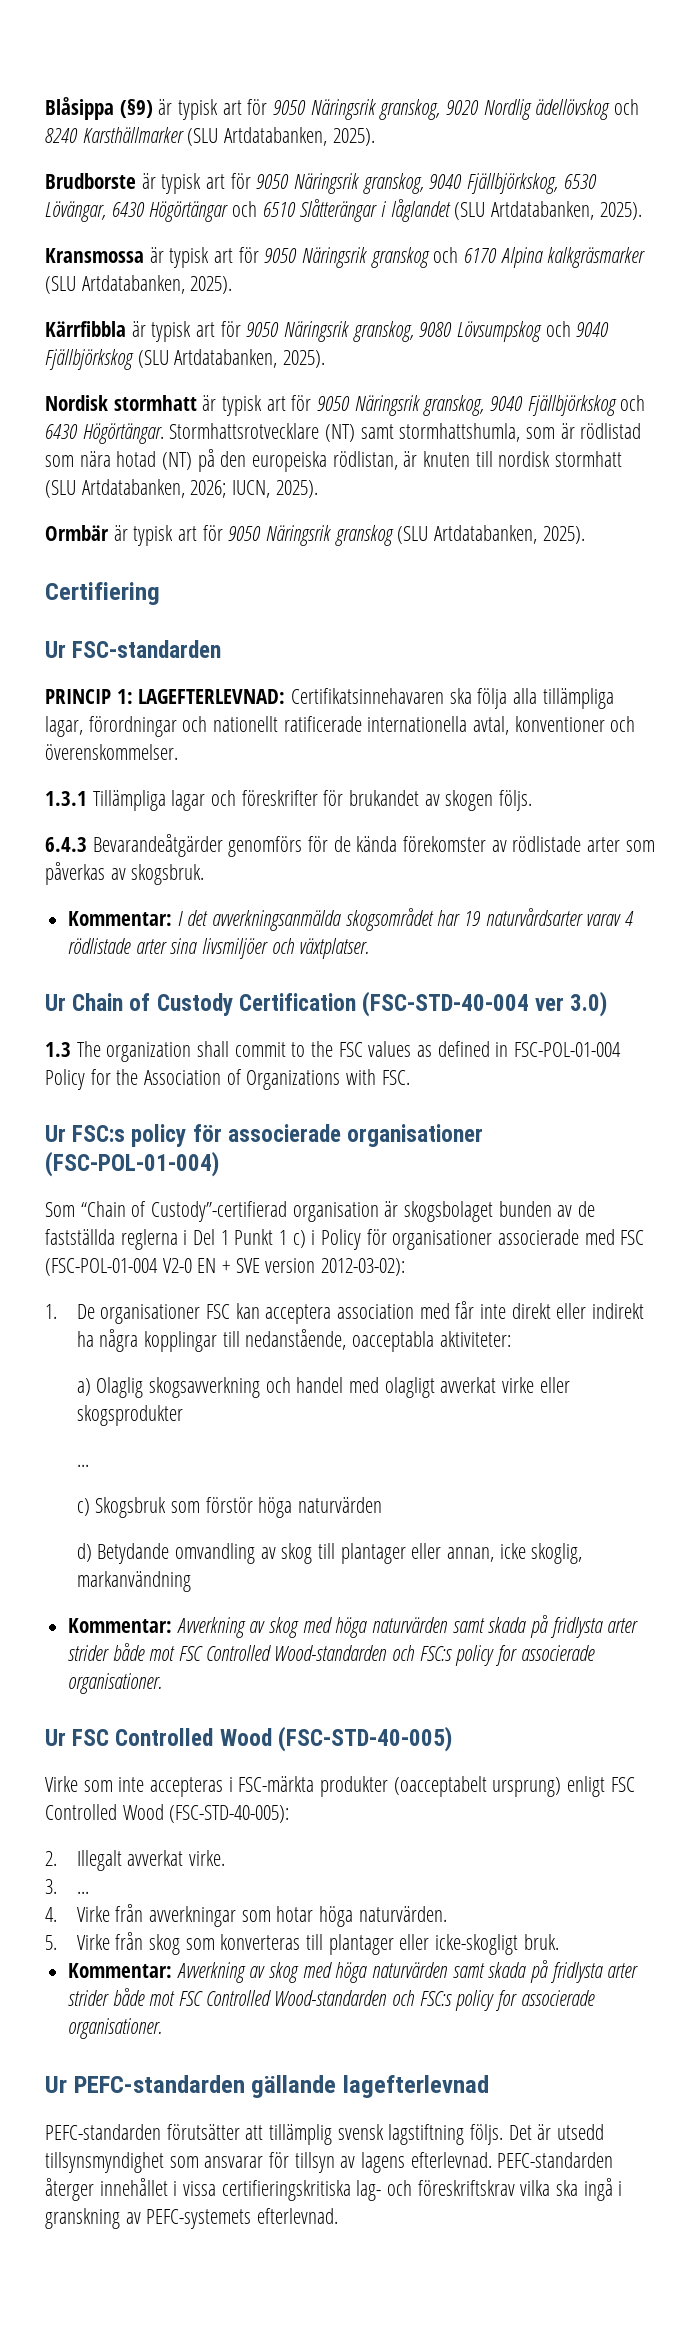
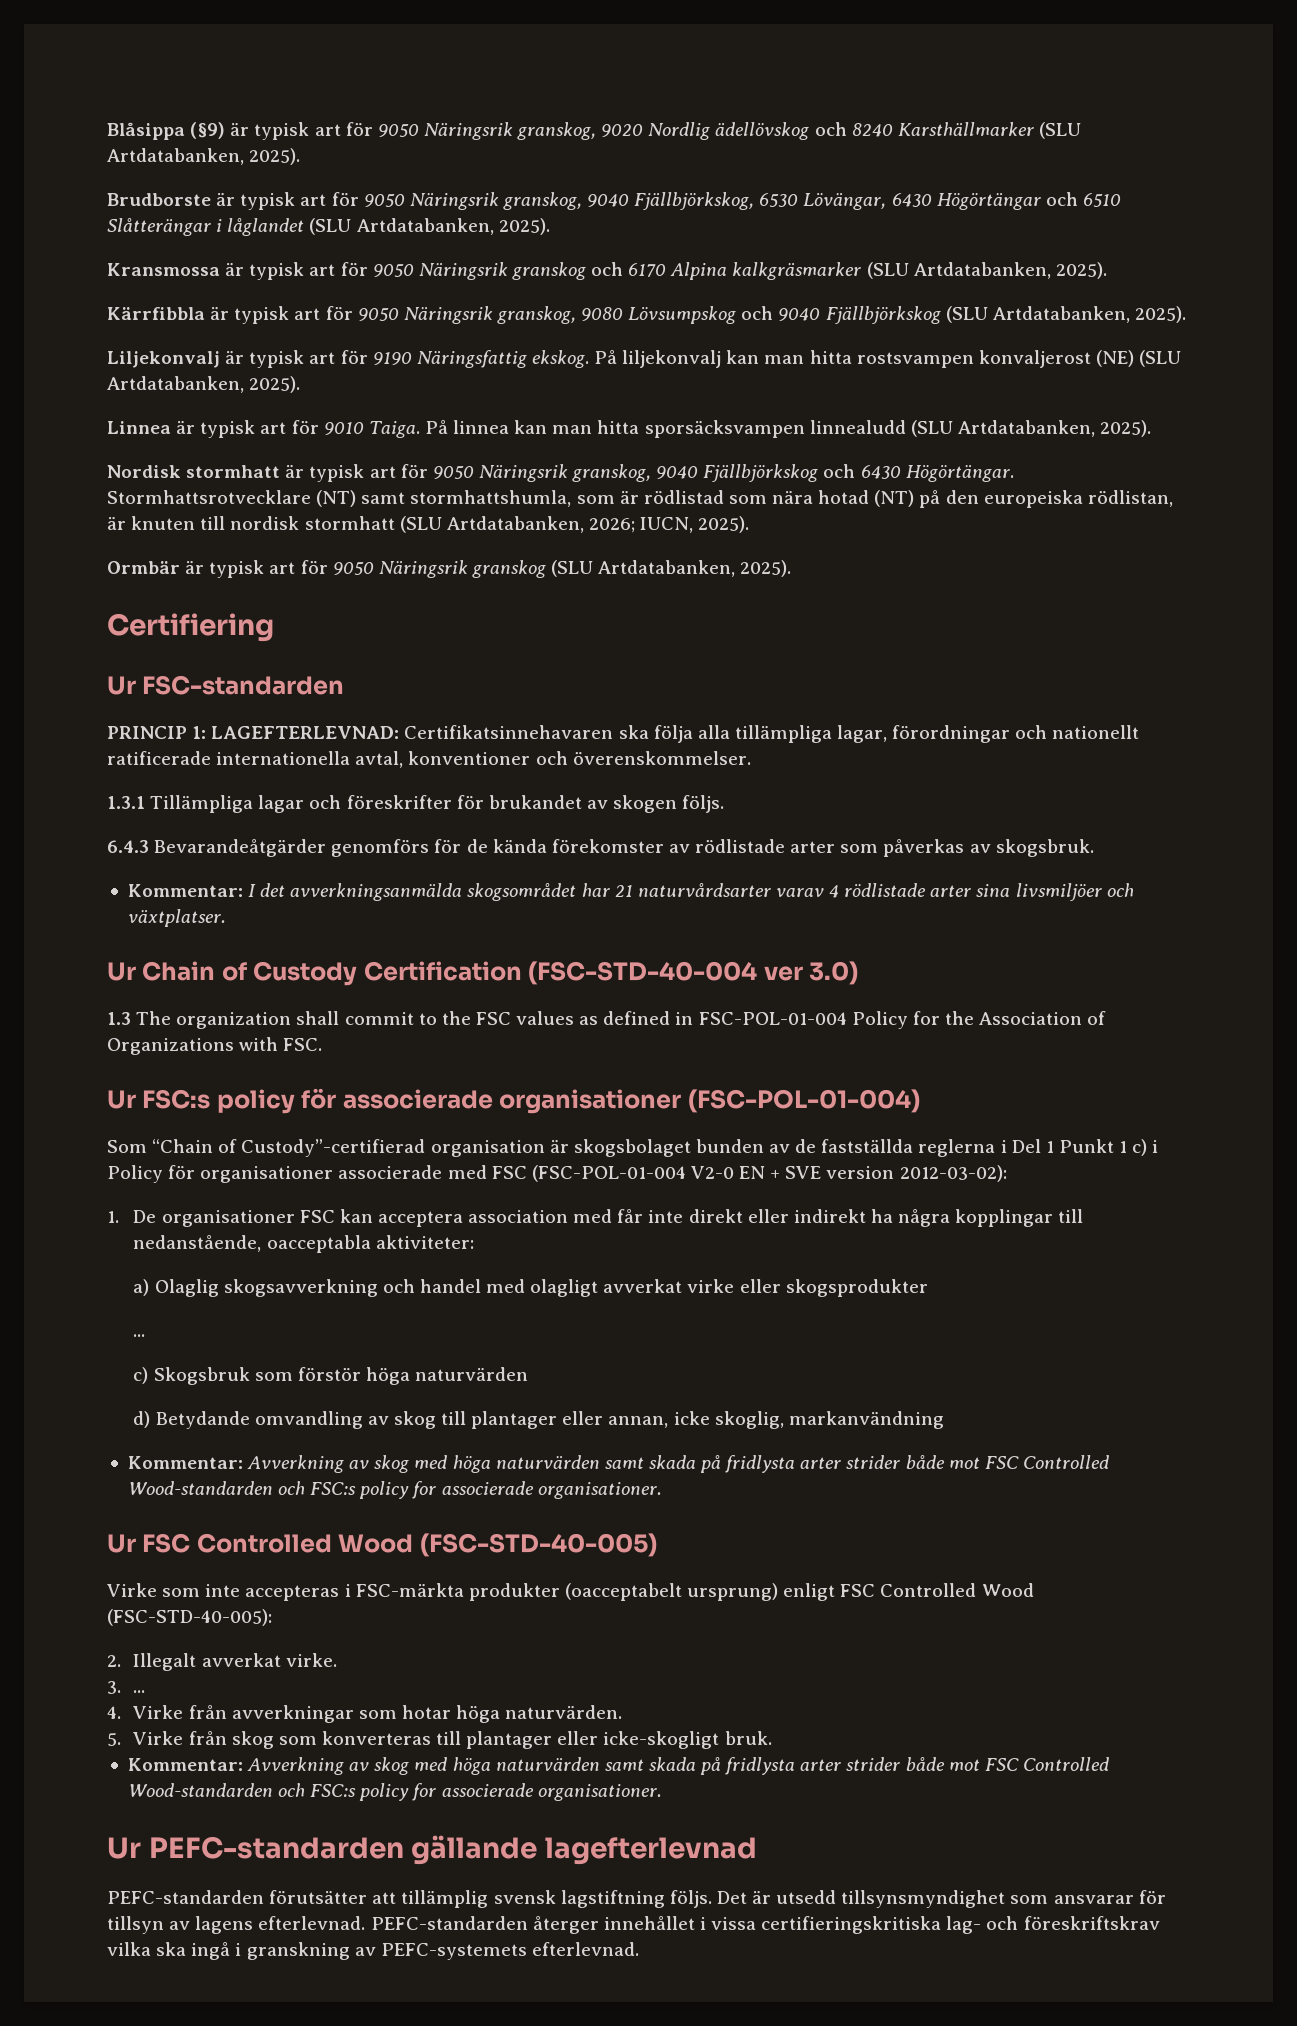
+ Liljekonvalj är typisk art för 9190 Näringsfattig ekskog. På liljekonvalj kan man hitta rostsvampen konvaljerost (NE) (SLU Artdatabanken, 2025).
+ Linnea är typisk art för 9010 Taiga. På linnea kan man hitta sporsäcksvampen linnealudd (SLU Artdatabanken, 2025).
- Kommentar: I det avverkningsanmälda skogsområdet har 19 naturvårdsarter varav 4 rödlistade arter sina livsmiljöer och växtplatser.
+ Kommentar: I det avverkningsanmälda skogsområdet har 21 naturvårdsarter varav 4 rödlistade arter sina livsmiljöer och växtplatser.

